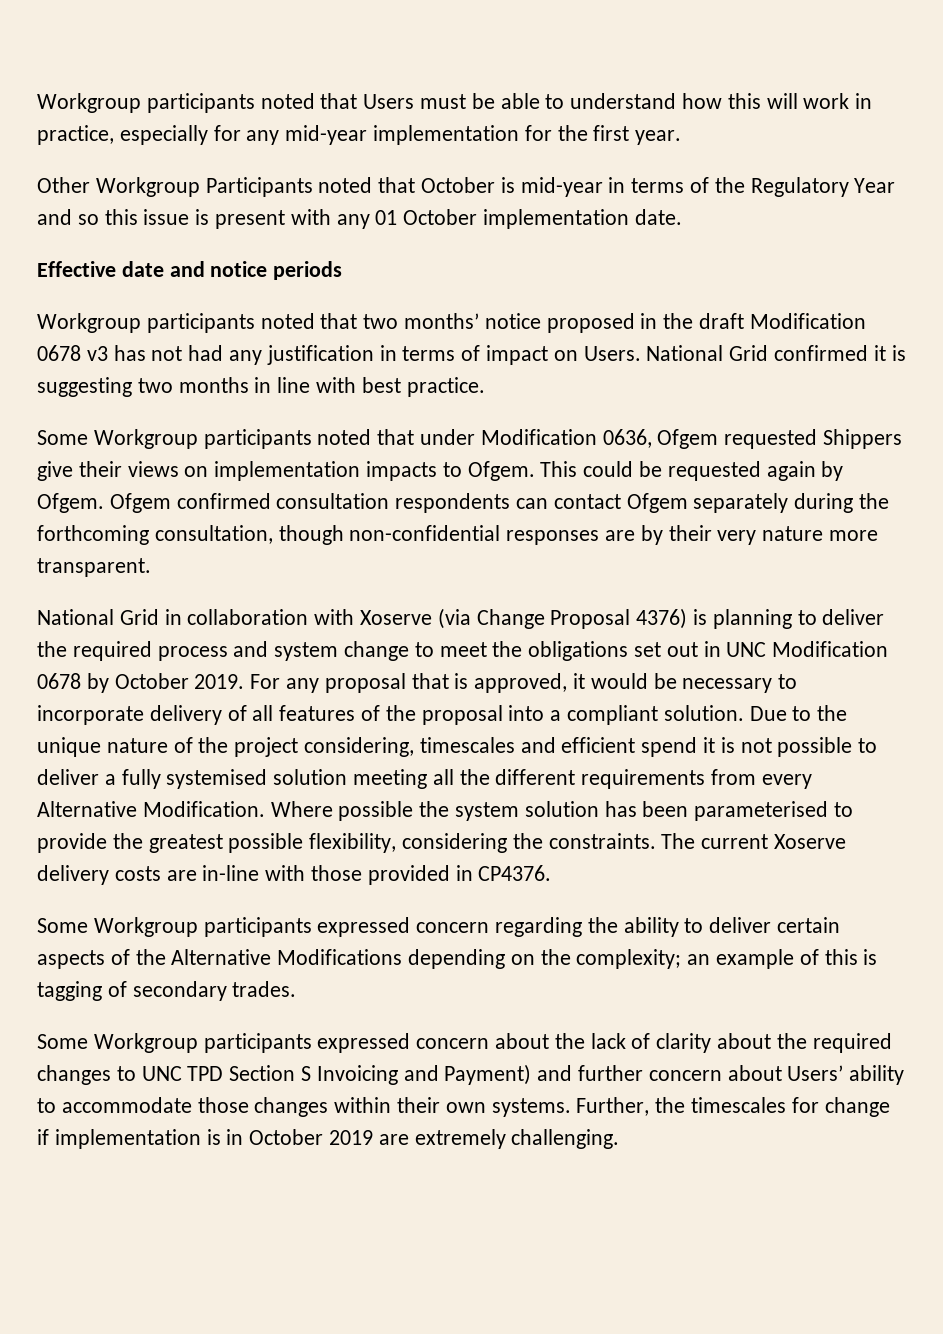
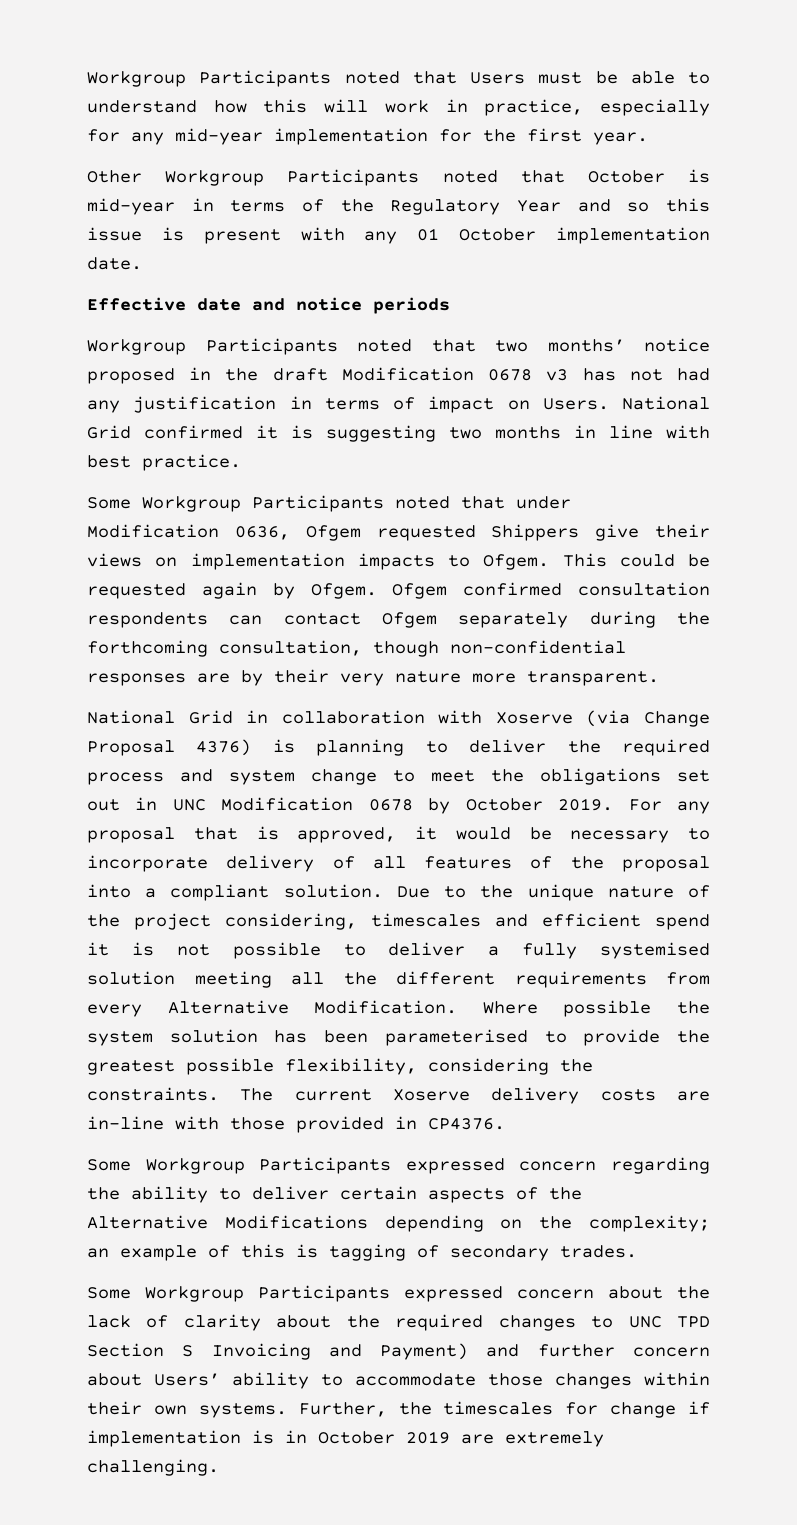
- Workgroup participants noted that Users must be able to understand how this will work in practice, especially for any mid-year implementation for the first year.
+ Workgroup Participants noted that Users must be able to understand how this will work in practice, especially for any mid-year implementation for the first year.
- Workgroup participants noted that two months’ notice proposed in the draft Modification 0678 v3 has not had any justification in terms of impact on Users.
+ Workgroup Participants noted that two months’ notice proposed in the draft Modification 0678 v3 has not had any justification in terms of impact on Users.
- Some Workgroup participants noted that under Modification 0636, Ofgem requested Shippers give their views on implementation impacts to Ofgem.
+ Some Workgroup Participants noted that under Modification 0636, Ofgem requested Shippers give their views on implementation impacts to Ofgem.
- Some Workgroup participants expressed concern regarding the ability to deliver certain aspects of the Alternative Modifications depending on the complexity; an example of this is tagging of secondary trades.
+ Some Workgroup Participants expressed concern regarding the ability to deliver certain aspects of the Alternative Modifications depending on the complexity; an example of this is tagging of secondary trades.
- Some Workgroup participants expressed concern about the lack of clarity about the required changes to UNC TPD Section S Invoicing and Payment) and further concern about Users’ ability to accommodate those changes within their own systems.
+ Some Workgroup Participants expressed concern about the lack of clarity about the required changes to UNC TPD Section S Invoicing and Payment) and further concern about Users’ ability to accommodate those changes within their own systems.

